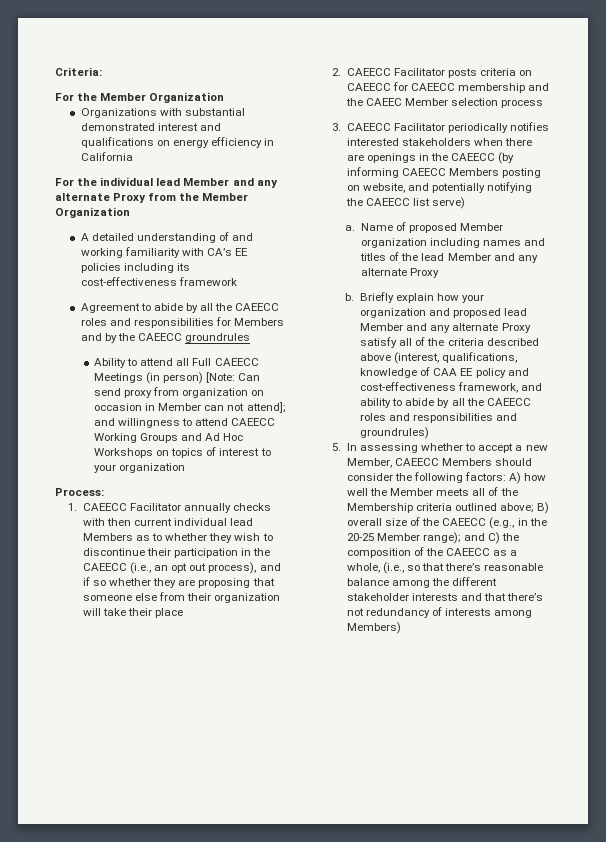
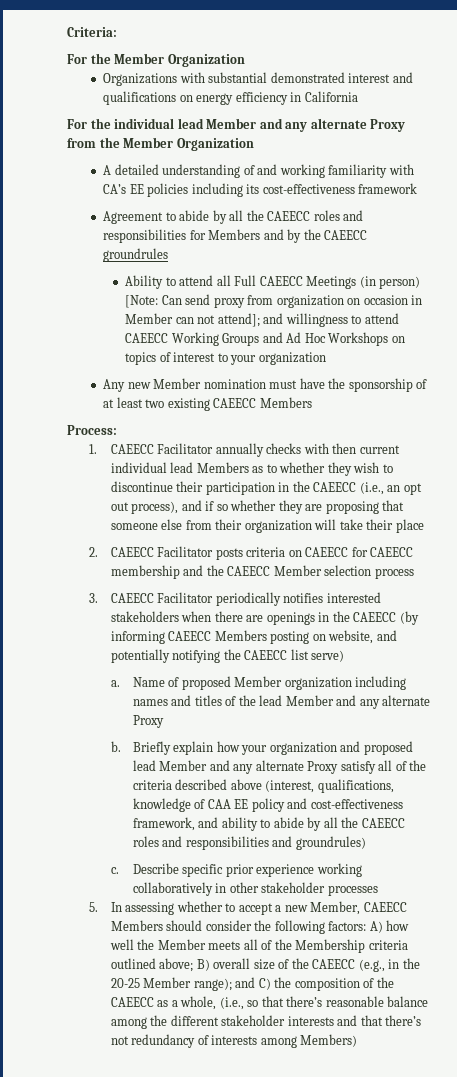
+ Any new Member nomination must have the sponsorship of at least two existing CAEECC Members
- 2. CAEECC Facilitator posts criteria on CAEECC for CAEECC membership and the CAEEC Member selection process
+ 2. CAEECC Facilitator posts criteria on CAEECC for CAEECC membership and the CAEECC Member selection process
+ c. Describe specific prior experience working collaboratively in other stakeholder processes

